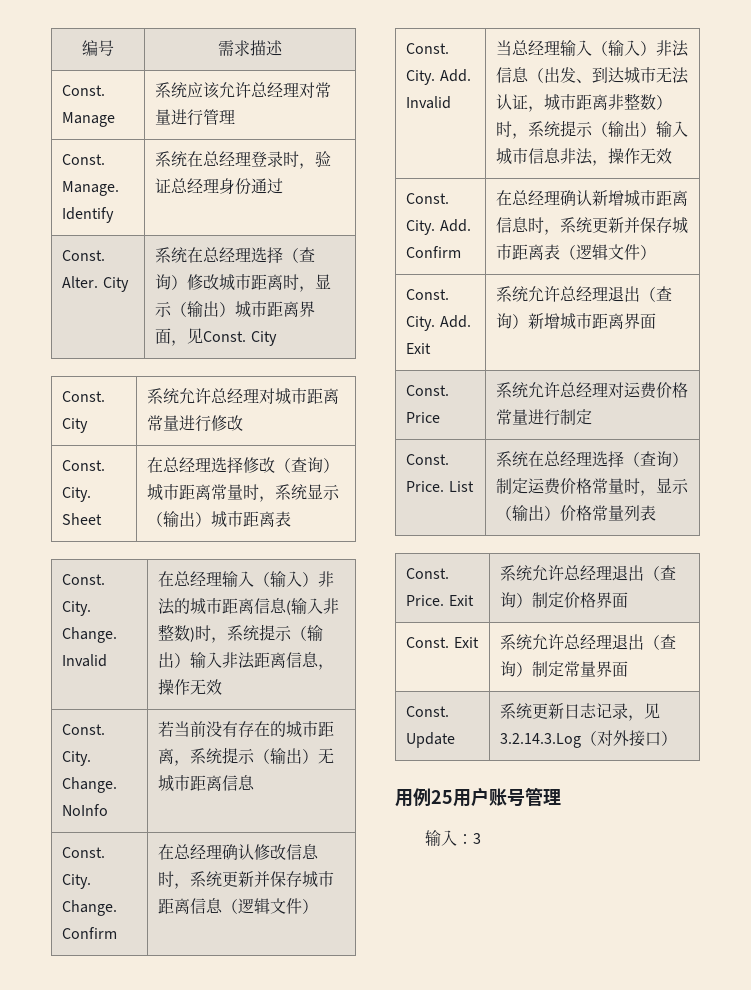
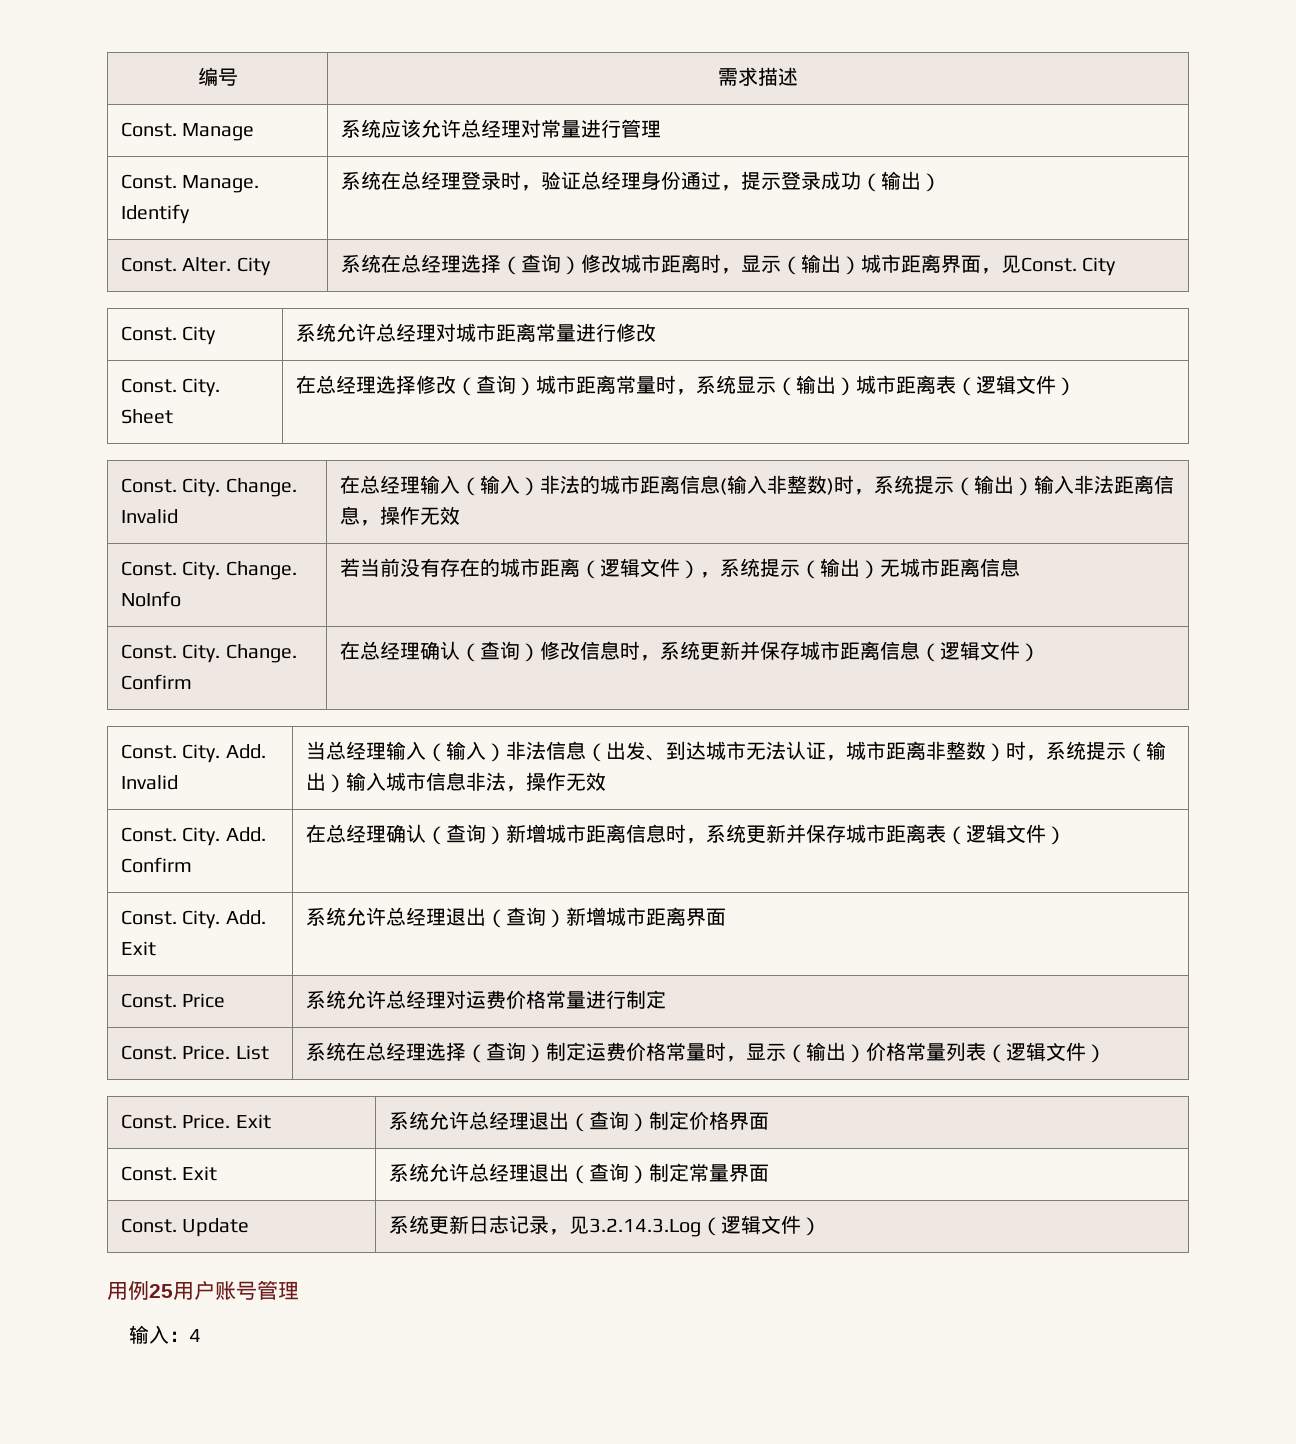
- Const. Manage. Identify | 系统在总经理登录时，验证总经理身份通过
+ Const. Manage. Identify | 系统在总经理登录时，验证总经理身份通过，提示登录成功（输出）
- Const. City. Sheet | 在总经理选择修改（查询）城市距离常量时，系统显示（输出）城市距离表
+ Const. City. Sheet | 在总经理选择修改（查询）城市距离常量时，系统显示（输出）城市距离表（逻辑文件）
- Const. City. Change. NoInfo | 若当前没有存在的城市距离，系统提示（输出）无城市距离信息
+ Const. City. Change. NoInfo | 若当前没有存在的城市距离（逻辑文件），系统提示（输出）无城市距离信息
- Const. City. Change. Confirm | 在总经理确认修改信息时，系统更新并保存城市距离信息（逻辑文件）
+ Const. City. Change. Confirm | 在总经理确认（查询）修改信息时，系统更新并保存城市距离信息（逻辑文件）
- Const. City. Add. Confirm | 在总经理确认新增城市距离信息时，系统更新并保存城市距离表（逻辑文件）
+ Const. City. Add. Confirm | 在总经理确认（查询）新增城市距离信息时，系统更新并保存城市距离表（逻辑文件）
- Const. Price. List | 系统在总经理选择（查询）制定运费价格常量时，显示（输出）价格常量列表
+ Const. Price. List | 系统在总经理选择（查询）制定运费价格常量时，显示（输出）价格常量列表（逻辑文件）
- Const. Update | 系统更新日志记录，见3.2.14.3.Log（对外接口）
+ Const. Update | 系统更新日志记录，见3.2.14.3.Log（逻辑文件）
- 输入：3
+ 输入：4

